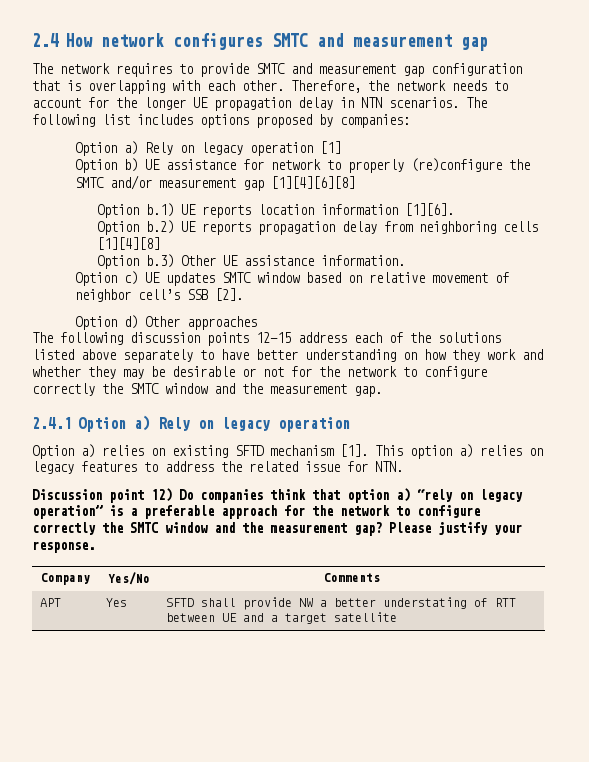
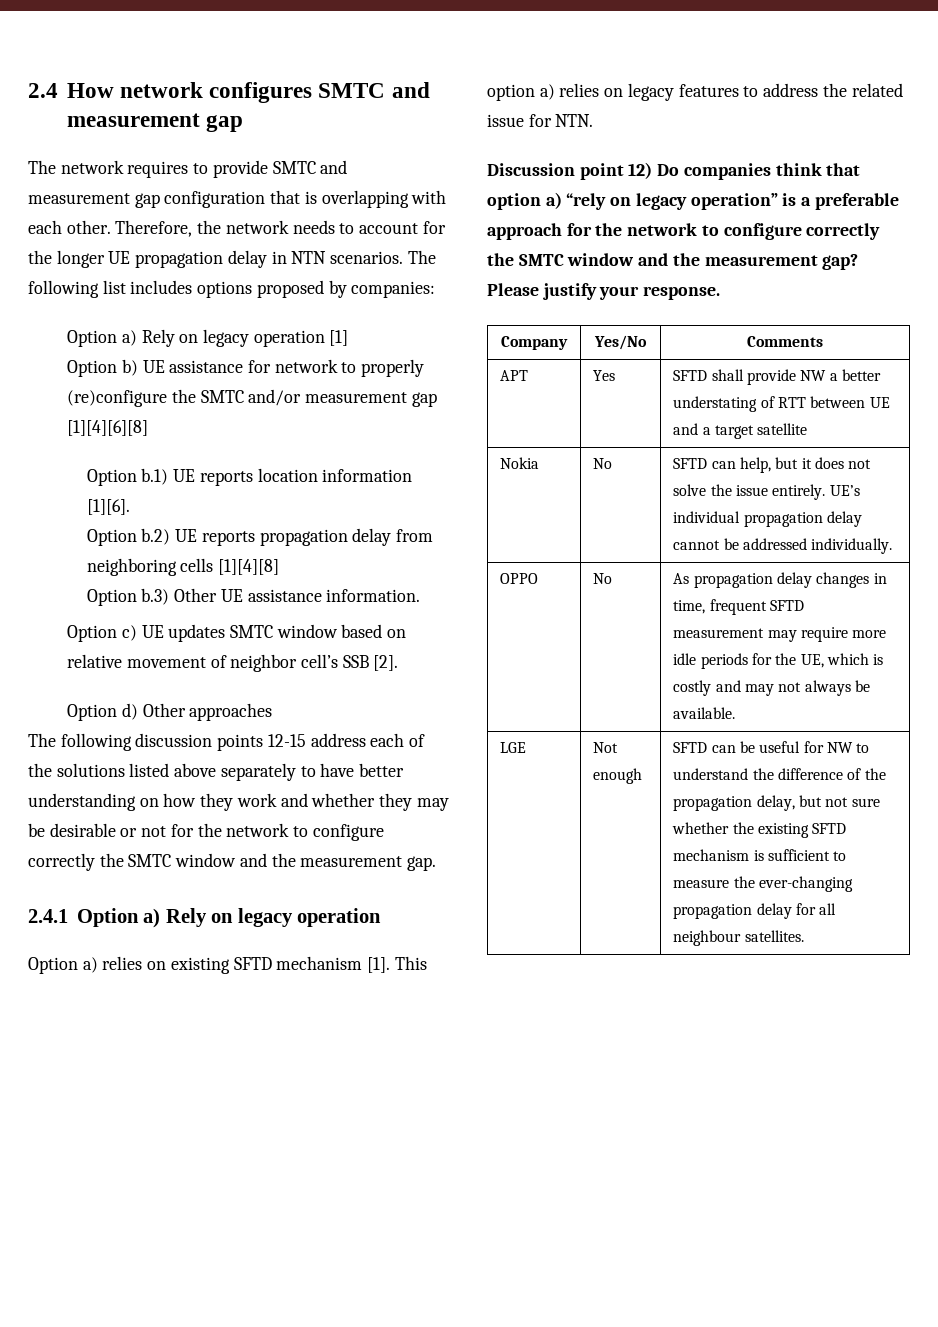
+ Nokia | No | SFTD can help, but it does not solve the issue entirely. UE’s individual propagation delay cannot be addressed individually.
+ OPPO | No | As propagation delay changes in time, frequent SFTD measurement may require more idle periods for the UE, which is costly and may not always be available.
+ LGE | Not enough | SFTD can be useful for NW to understand the difference of the propagation delay, but not sure whether the existing SFTD mechanism is sufficient to measure the ever-changing propagation delay for all neighbour satellites.

